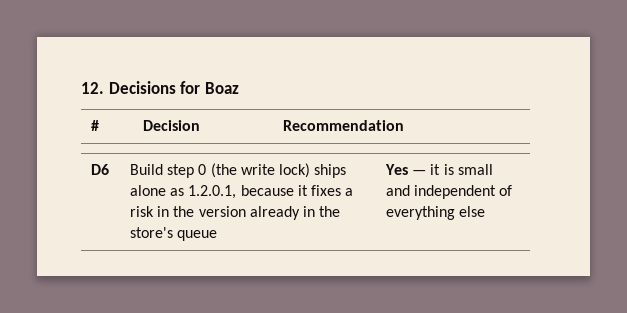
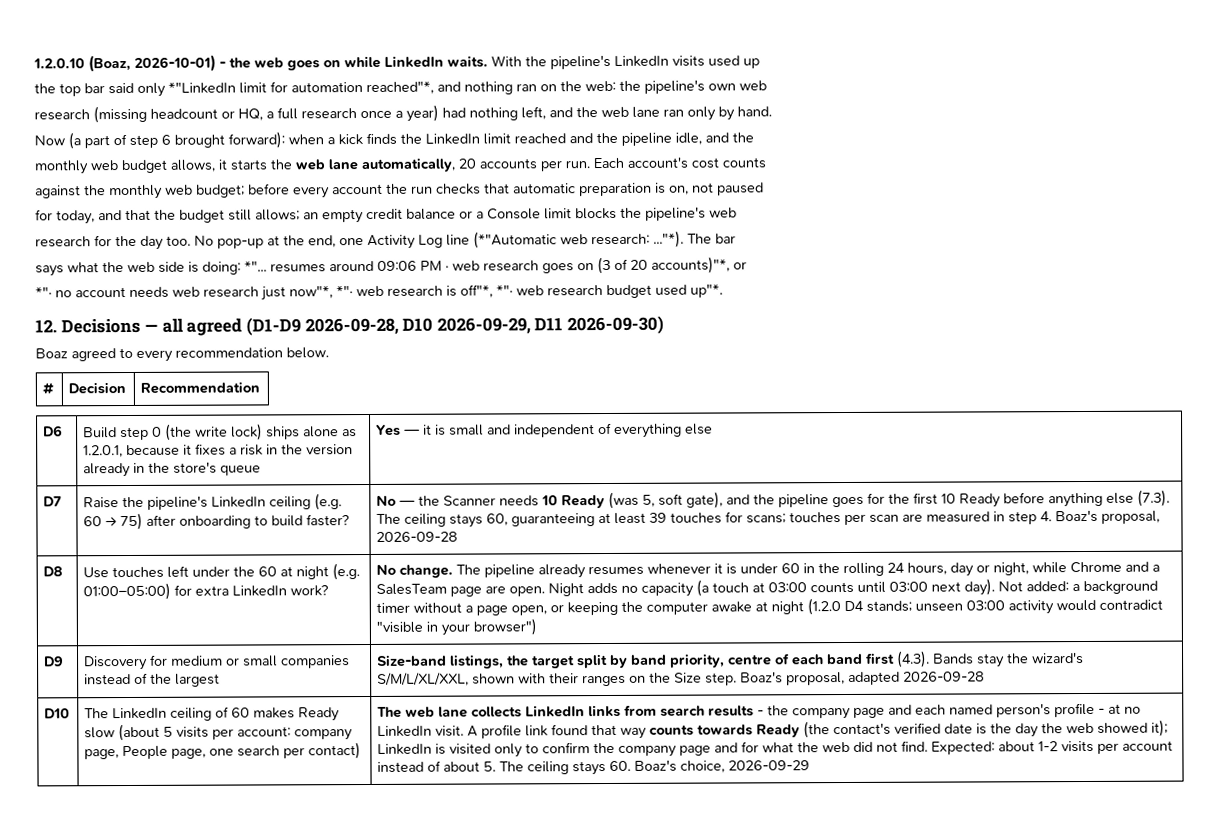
- 12. Decisions for Boaz
+ 1.2.0.10 (Boaz, 2026-10-01) - the web goes on while LinkedIn waits. With the pipeline's LinkedIn visits used up
+ the top bar said only *"LinkedIn limit for automation reached"*, and nothing ran on the web: the pipeline's own web
+ research (missing headcount or HQ, a full research once a year) had nothing left, and the web lane ran only by hand.
+ Now (a part of step 6 brought forward): when a kick finds the LinkedIn limit reached and the pipeline idle, and the
+ monthly web budget allows, it starts the web lane automatically, 20 accounts per run. Each account's cost counts
+ against the monthly web budget; before every account the run checks that automatic preparation is on, not paused
+ for today, and that the budget still allows; an empty credit balance or a Console limit blocks the pipeline's web
+ research for the day too. No pop-up at the end, one Activity Log line (*"Automatic web research: ..."*). The bar
+ says what the web side is doing: *"... resumes around 09:06 PM · web research goes on (3 of 20 accounts)"*, or
+ *"· no account needs web research just now"*, *"· web research is off"*, *"· web research budget used up"*.
+ 12. Decisions — all agreed (D1-D9 2026-09-28, D10 2026-09-29, D11 2026-09-30)
+ Boaz agreed to every recommendation below.
+ D7 | Raise the pipeline's LinkedIn ceiling (e.g. 60 → 75) after onboarding to build faster? | No — the Scanner needs 10 Ready (was 5, soft gate), and the pipeline goes for the first 10 Ready before anything else (7.3). The ceiling stays 60, guaranteeing at least 39 touches for scans; touches per scan are measured in step 4. Boaz's proposal, 2026-09-28
+ D8 | Use touches left under the 60 at night (e.g. 01:00–05:00) for extra LinkedIn work? | No change. The pipeline already resumes whenever it is under 60 in the rolling 24 hours, day or night, while Chrome and a SalesTeam page are open. Night adds no capacity (a touch at 03:00 counts until 03:00 next day). Not added: a background timer without a page open, or keeping the computer awake at night (1.2.0 D4 stands; unseen 03:00 activity would contradict "visible in your browser")
+ D9 | Discovery for medium or small companies instead of the largest | Size-band listings, the target split by band priority, centre of each band first (4.3). Bands stay the wizard's S/M/L/XL/XXL, shown with their ranges on the Size step. Boaz's proposal, adapted 2026-09-28
+ D10 | The LinkedIn ceiling of 60 makes Ready slow (about 5 visits per account: company page, People page, one search per contact) | The web lane collects LinkedIn links from search results - the company page and each named person's profile - at no LinkedIn visit. A profile link found that way counts towards Ready (the contact's verified date is the day the web showed it); LinkedIn is visited only to confirm the company page and for what the web did not find. Expected: about 1-2 visits per account instead of about 5. The ceiling stays 60. Boaz's choice, 2026-09-29

